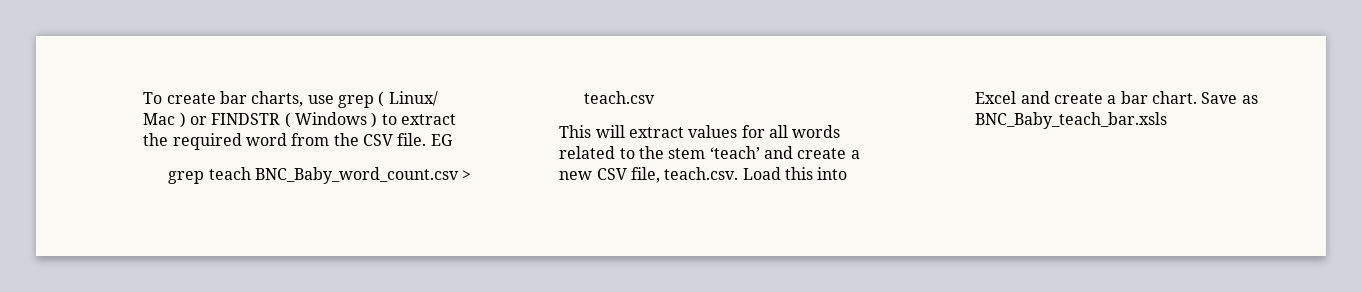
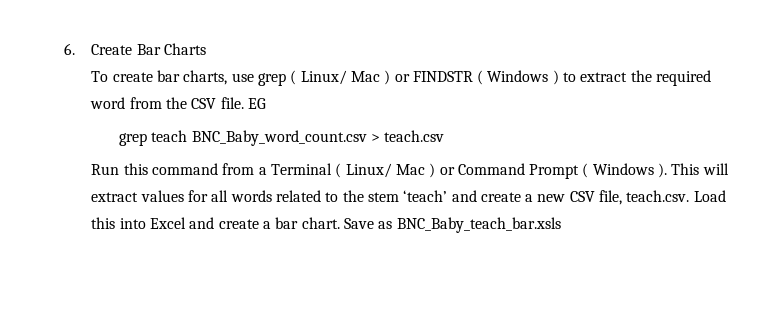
+ 6. Create Bar Charts
+ Run this command from a Terminal ( Linux/ Mac ) or Command Prompt ( Windows ).

